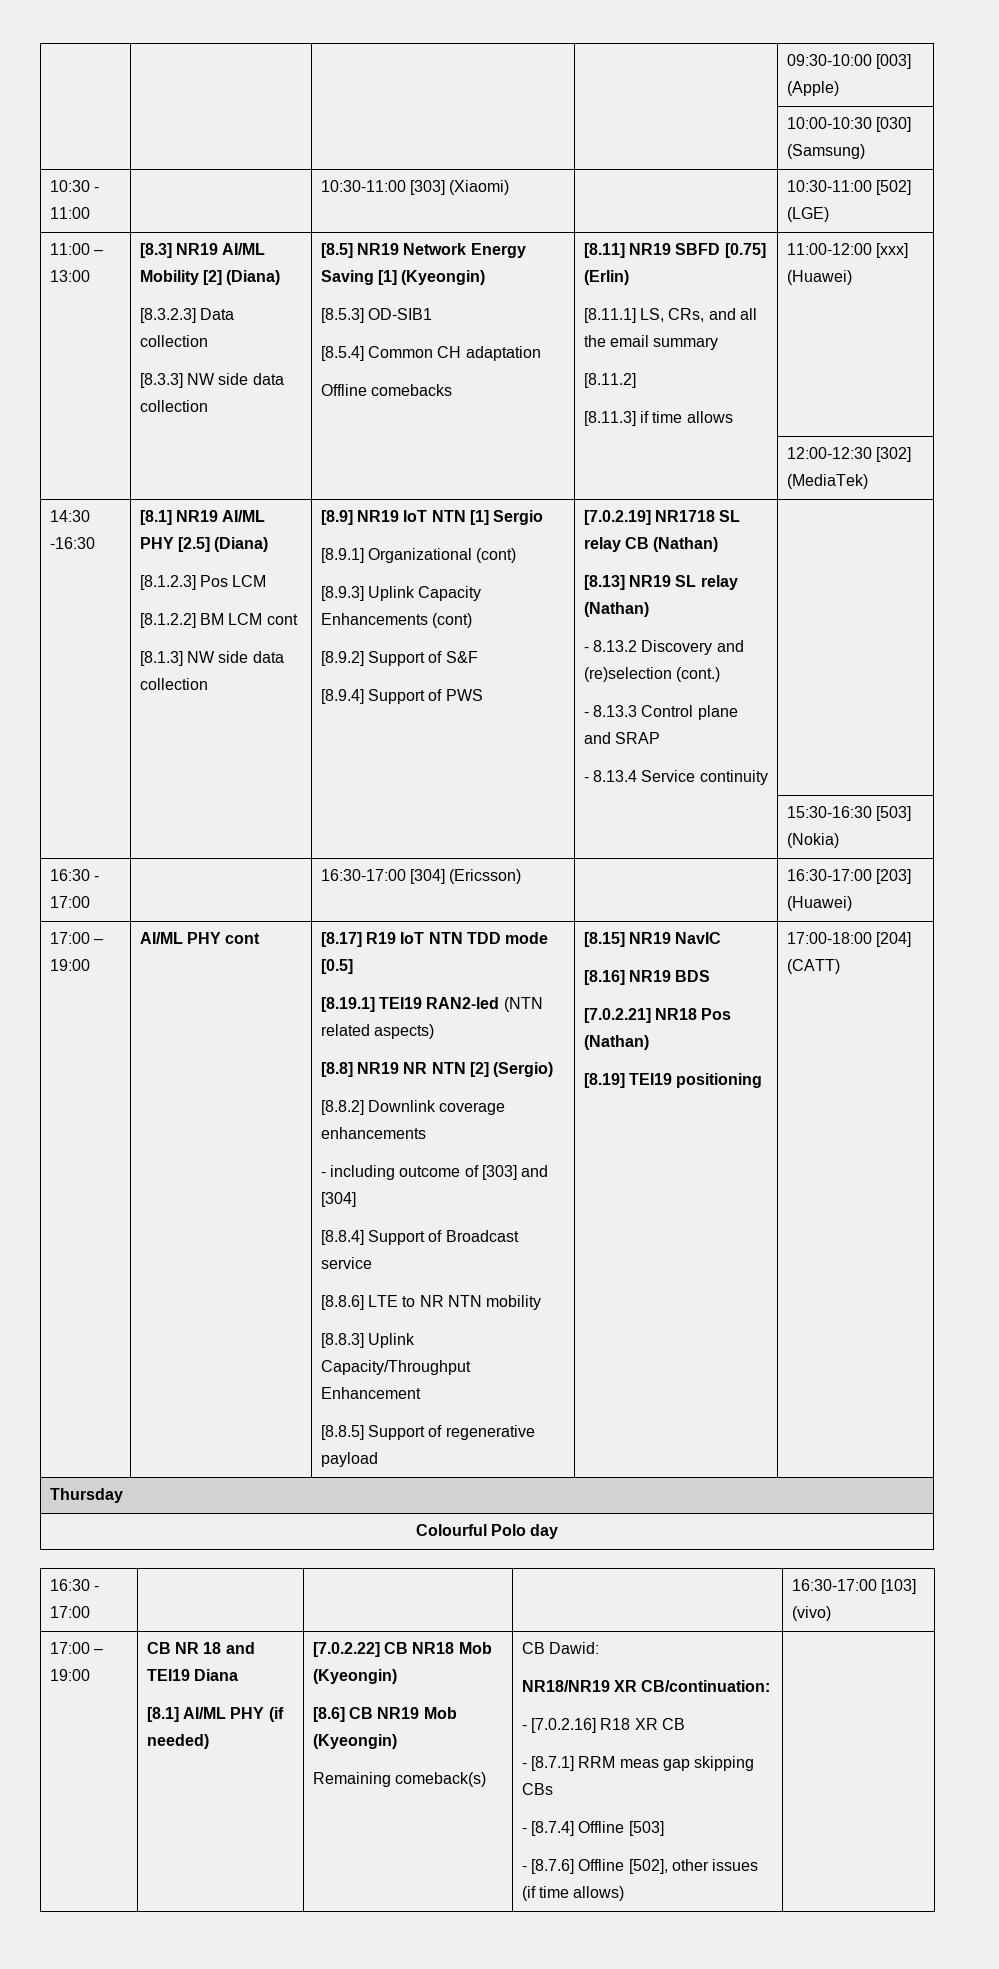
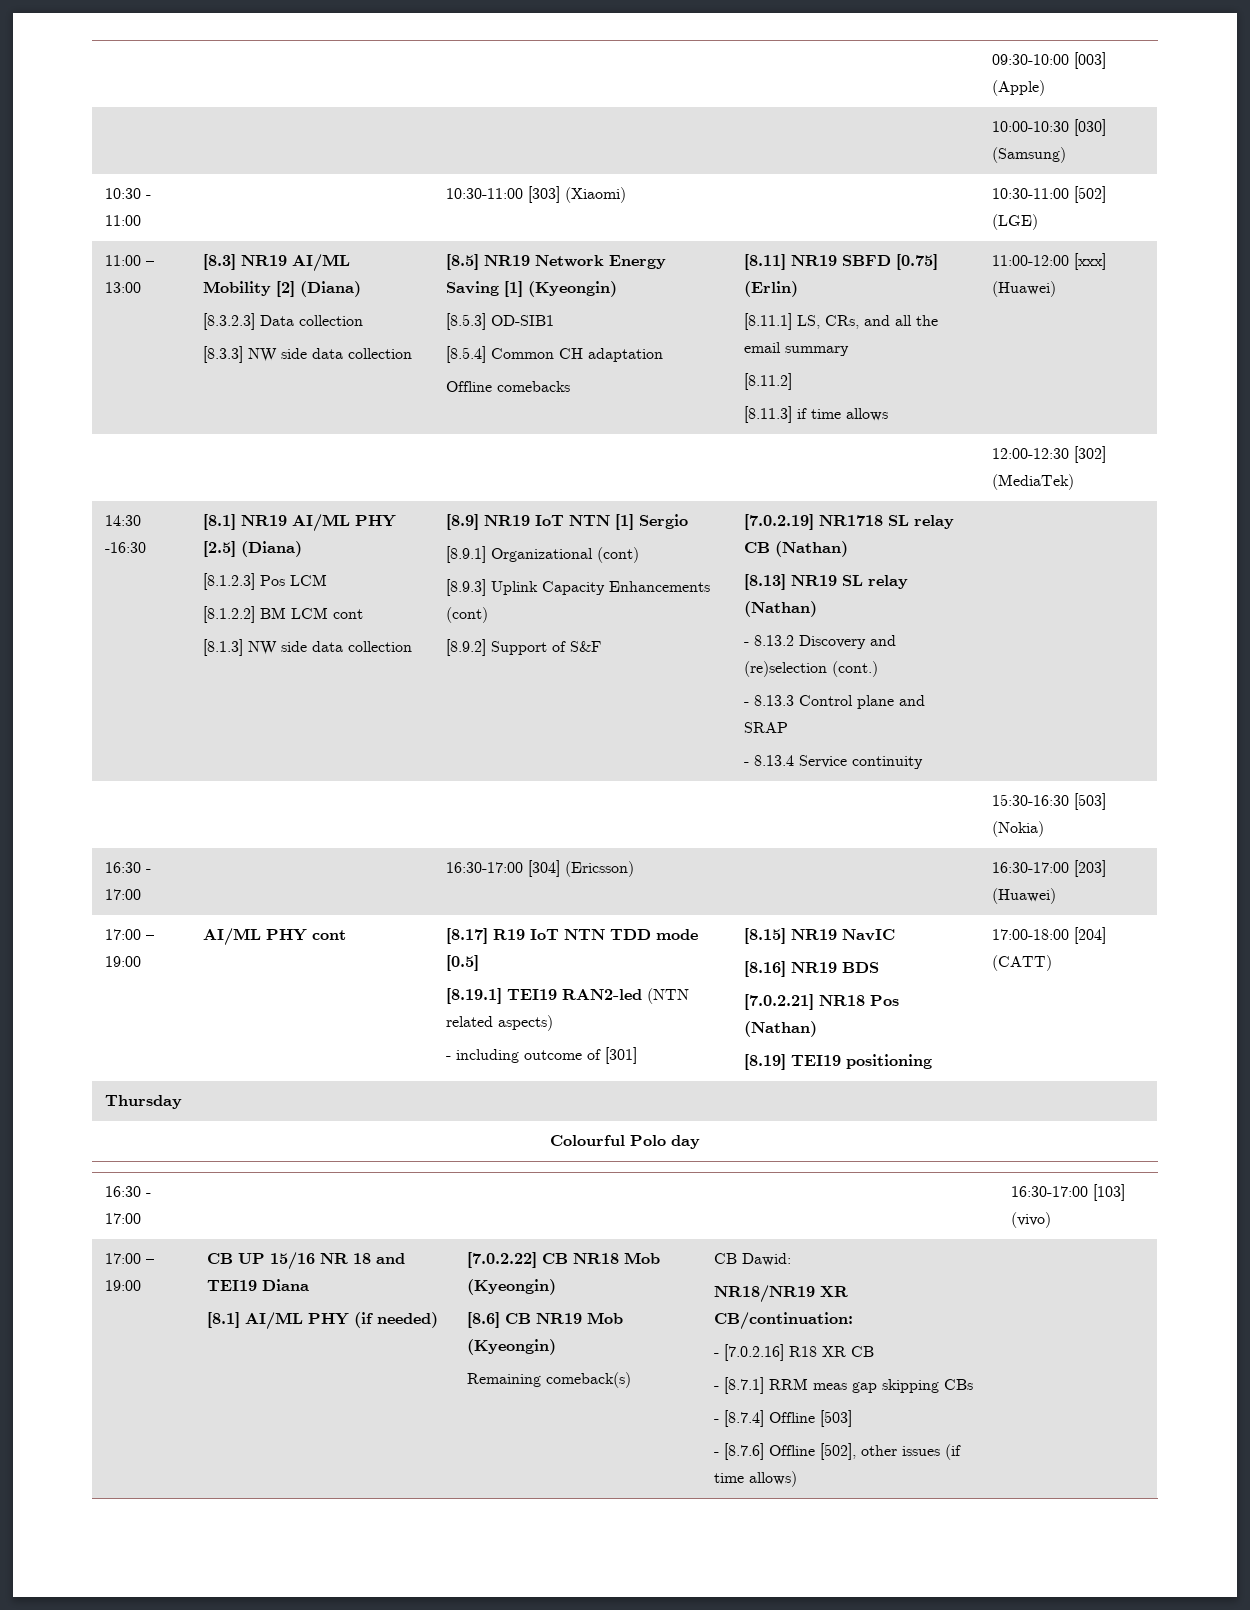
- [8.9.4] Support of PWS
- [8.8] NR19 NR NTN [2] (Sergio)
- [8.8.2] Downlink coverage enhancements
- - including outcome of [303] and [304]
- [8.8.4] Support of Broadcast service
- [8.8.6] LTE to NR NTN mobility
- [8.8.3] Uplink Capacity/Throughput Enhancement
- [8.8.5] Support of regenerative payload
+ - including outcome of [301]
- CB NR 18 and TEI19 Diana
+ CB UP 15/16 NR 18 and TEI19 Diana

